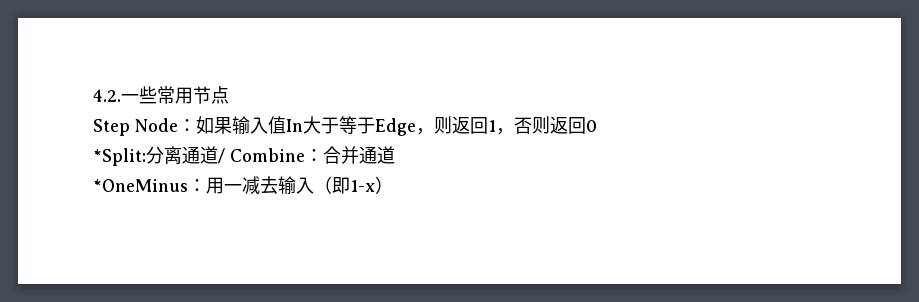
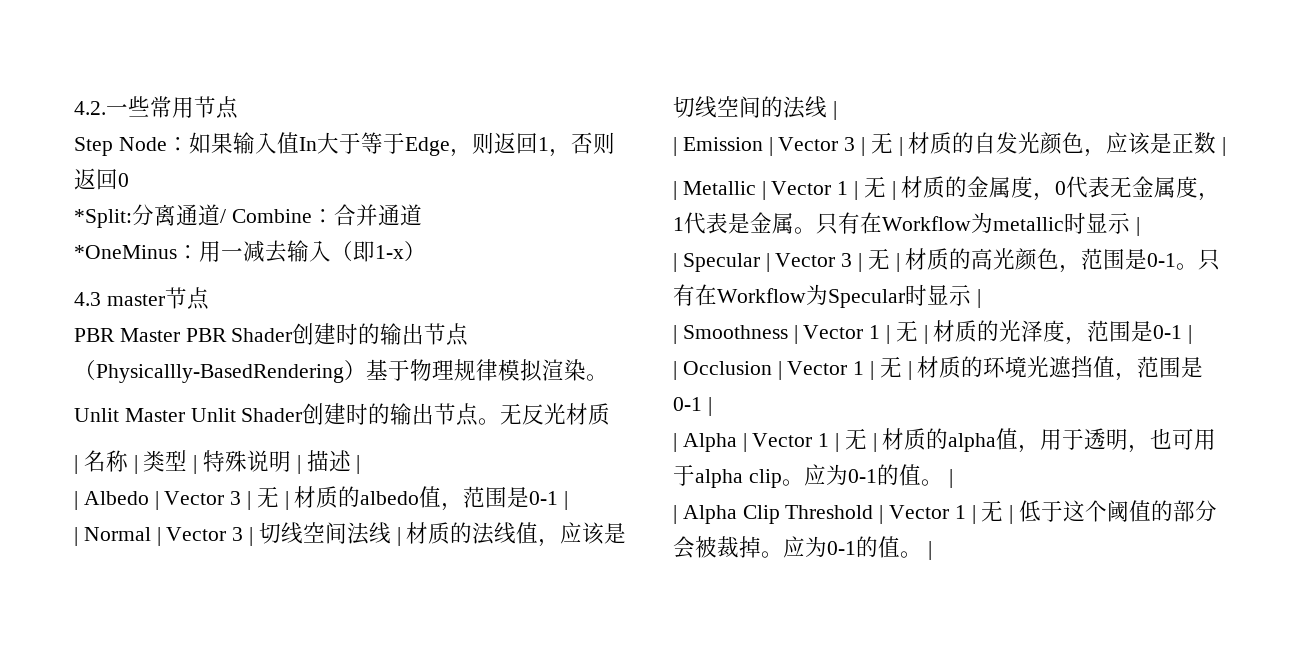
+ 4.3 master节点
+ PBR Master PBR Shader创建时的输出节点（Physicallly-BasedRendering）基于物理规律模拟渲染。
+ Unlit Master Unlit Shader创建时的输出节点。无反光材质
+ | 名称 | 类型 | 特殊说明 | 描述 |
+ | Albedo | Vector 3 | 无 | 材质的albedo值，范围是0-1 |
+ | Normal | Vector 3 | 切线空间法线 | 材质的法线值，应该是切线空间的法线 |
+ | Emission | Vector 3 | 无 | 材质的自发光颜色，应该是正数 |
+ | Metallic | Vector 1 | 无 | 材质的金属度，0代表无金属度，1代表是金属。只有在Workflow为metallic时显示 |
+ | Specular | Vector 3 | 无 | 材质的高光颜色，范围是0-1。只有在Workflow为Specular时显示 |
+ | Smoothness | Vector 1 | 无 | 材质的光泽度，范围是0-1 |
+ | Occlusion | Vector 1 | 无 | 材质的环境光遮挡值，范围是0-1 |
+ | Alpha | Vector 1 | 无 | 材质的alpha值，用于透明，也可用于alpha clip。应为0-1的值。 |
+ | Alpha Clip Threshold | Vector 1 | 无 | 低于这个阈值的部分会被裁掉。应为0-1的值。 |

